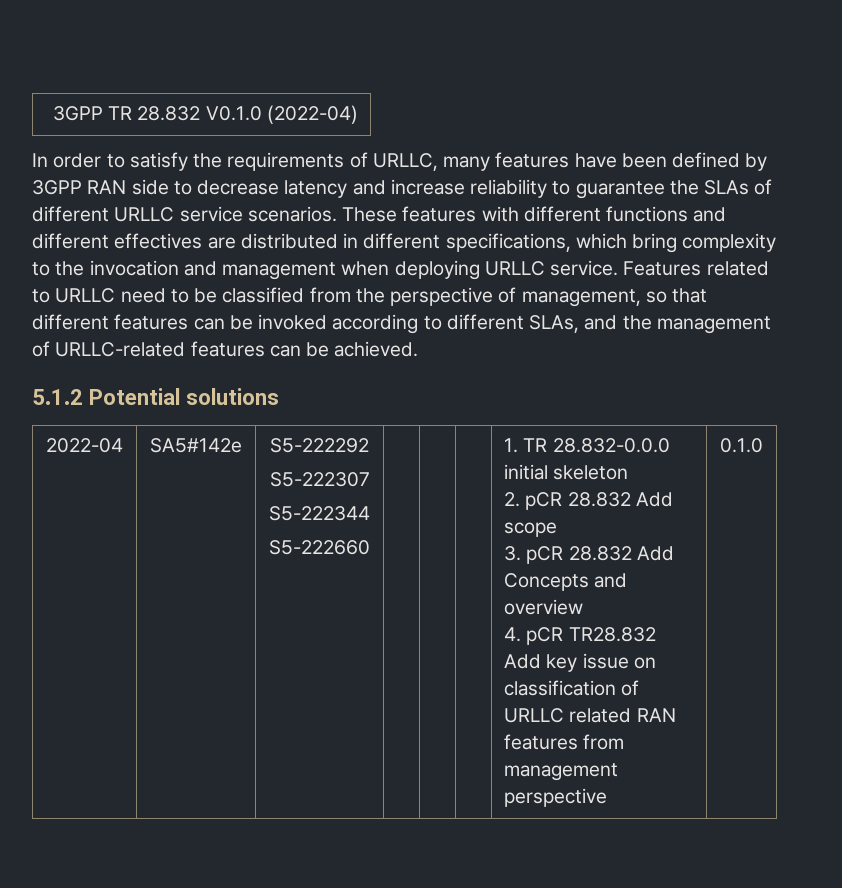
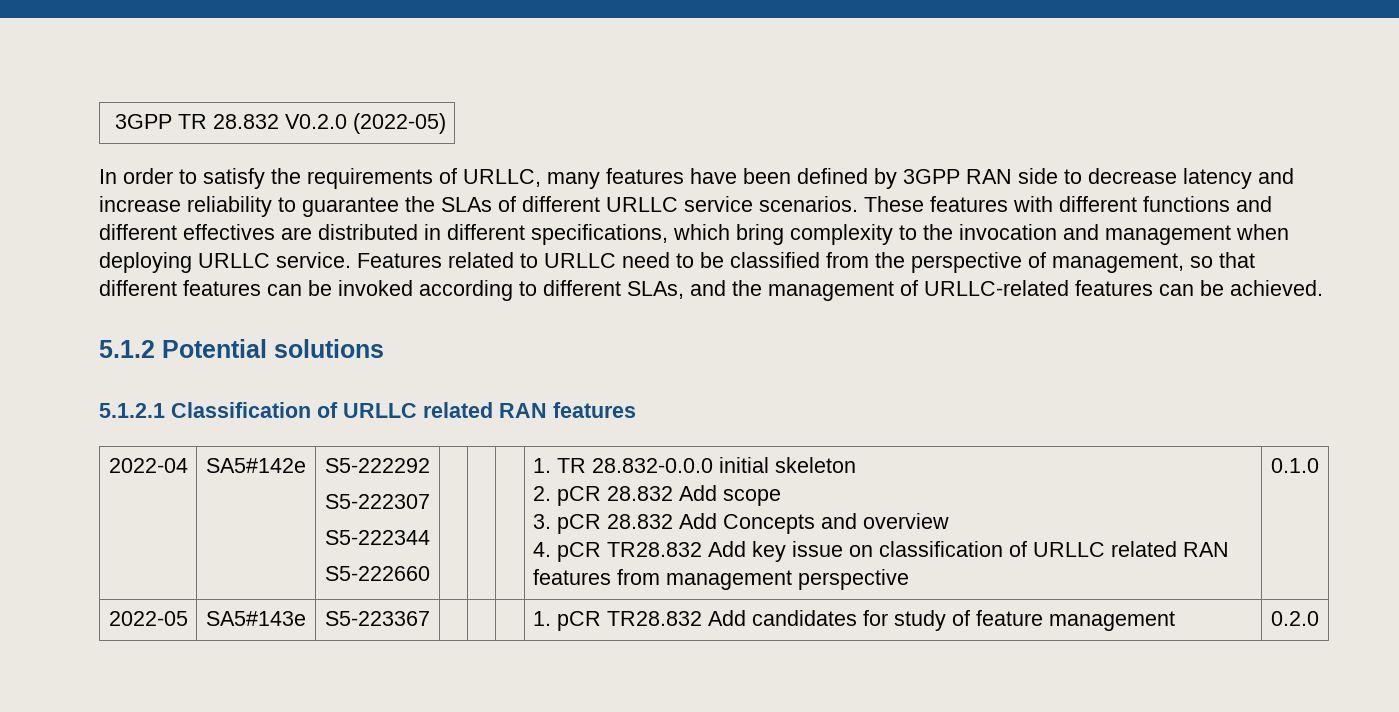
- 3GPP TR 28.832 V0.1.0 (2022-04)
+ 3GPP TR 28.832 V0.2.0 (2022-05)
+ 5.1.2.1 Classification of URLLC related RAN features
+ 2022-05 | SA5#143e | S5-223367 | | | | 1. pCR TR28.832 Add candidates for study of feature management | 0.2.0

